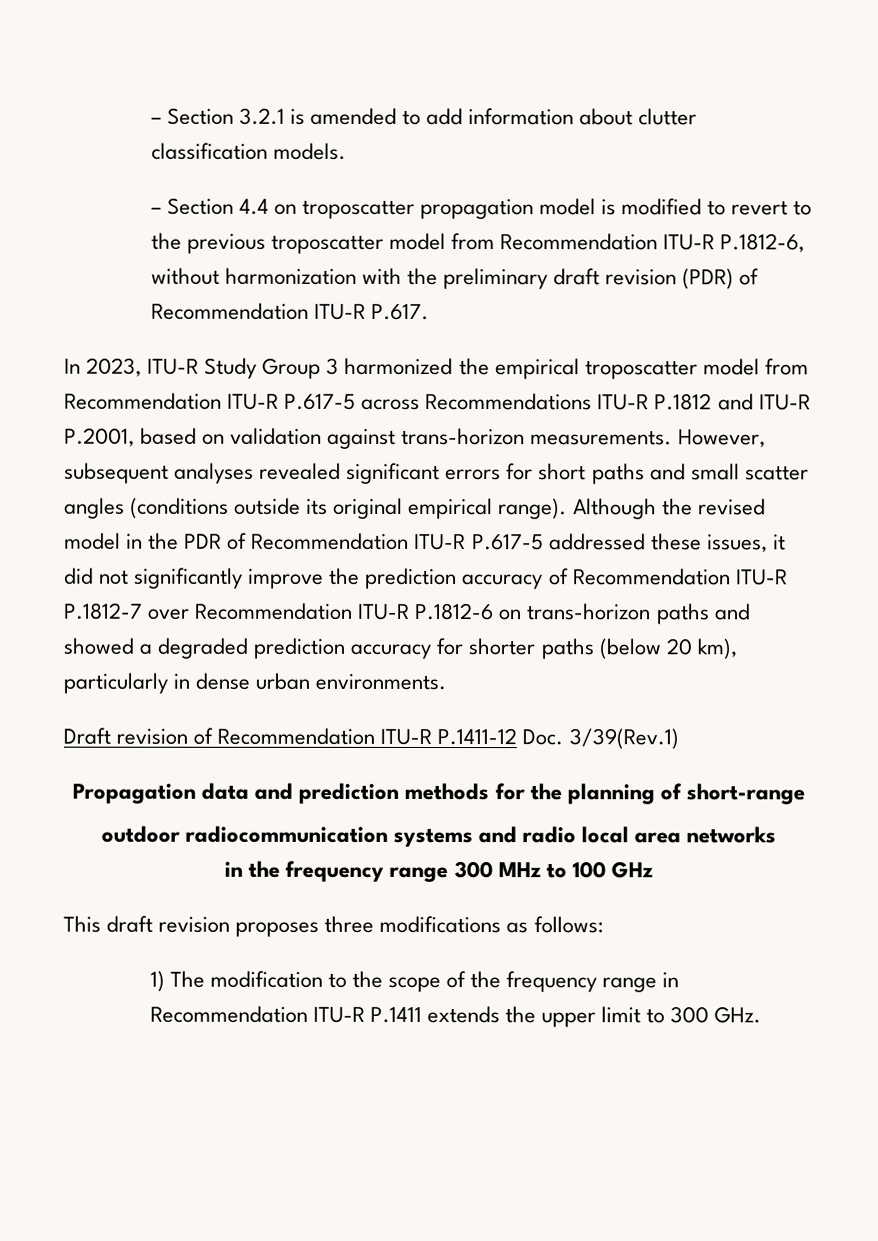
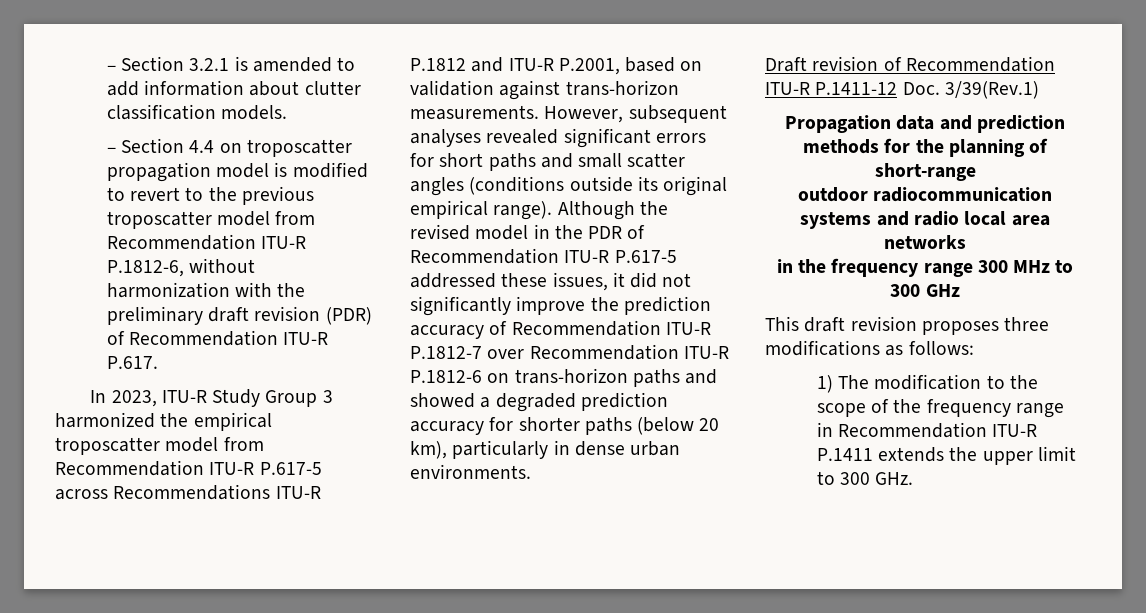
- in the frequency range 300 MHz to 100 GHz
+ in the frequency range 300 MHz to 300 GHz

